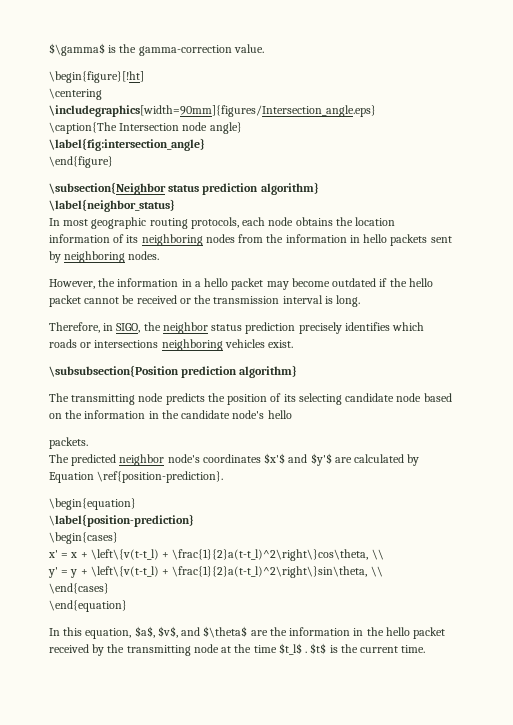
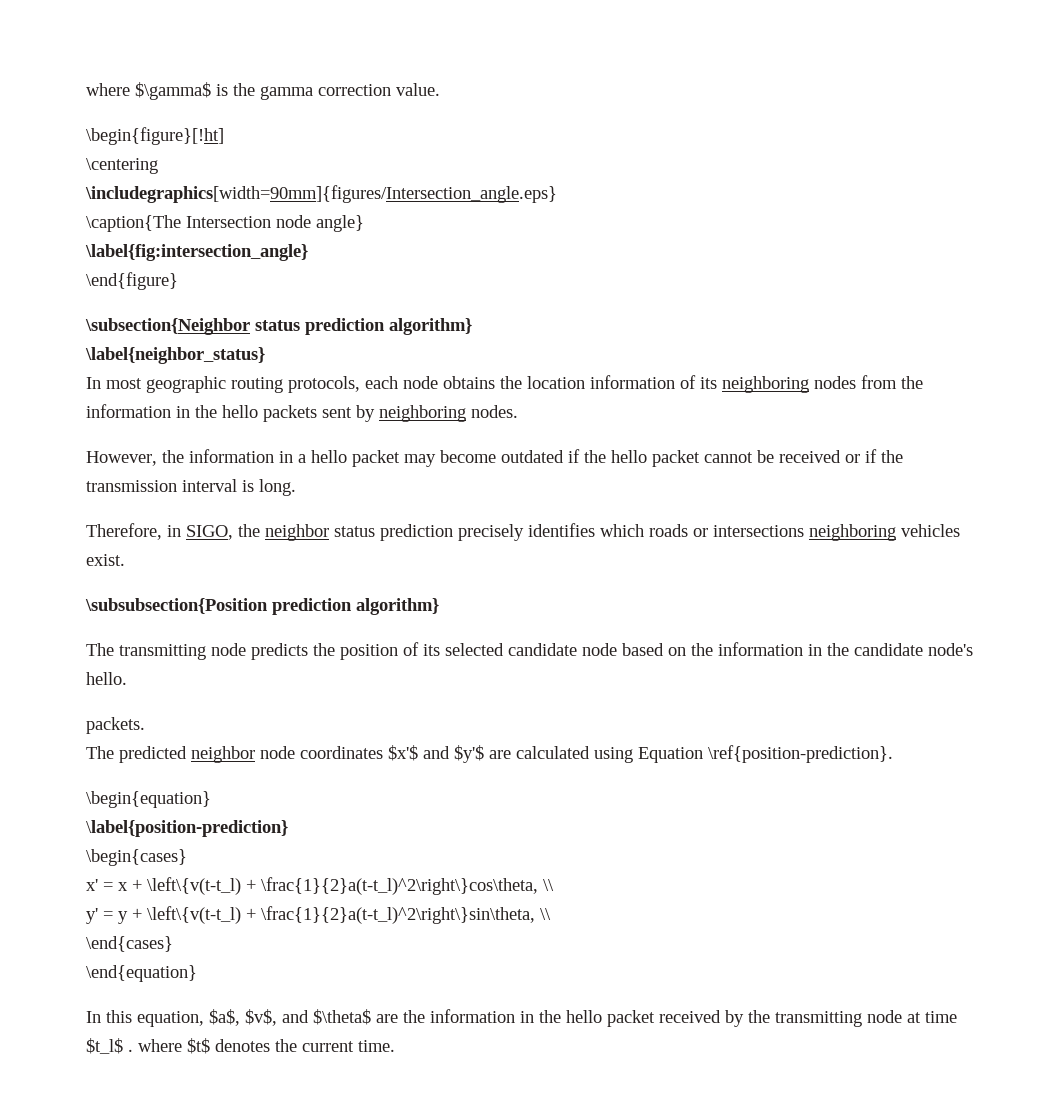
- $\gamma$ is the gamma-correction value.
+ where $\gamma$ is the gamma correction value.
- In most geographic routing protocols, each node obtains the location information of its neighboring nodes from the information in hello packets sent by neighboring nodes.
+ In most geographic routing protocols, each node obtains the location information of its neighboring nodes from the information in the hello packets sent by neighboring nodes.
- However, the information in a hello packet may become outdated if the hello packet cannot be received or the transmission interval is long.
+ However, the information in a hello packet may become outdated if the hello packet cannot be received or if the transmission interval is long.
- The transmitting node predicts the position of its selecting candidate node based on the information in the candidate node's hello
+ The transmitting node predicts the position of its selected candidate node based on the information in the candidate node's hello.
- The predicted neighbor node's coordinates $x'$ and $y'$ are calculated by Equation \ref{position-prediction}.
+ The predicted neighbor node coordinates $x'$ and $y'$ are calculated using Equation \ref{position-prediction}.
- In this equation, $a$, $v$, and $\theta$ are the information in the hello packet received by the transmitting node at the time $t_l$ . $t$ is the current time.
+ In this equation, $a$, $v$, and $\theta$ are the information in the hello packet received by the transmitting node at time $t_l$ . where $t$ denotes the current time.

